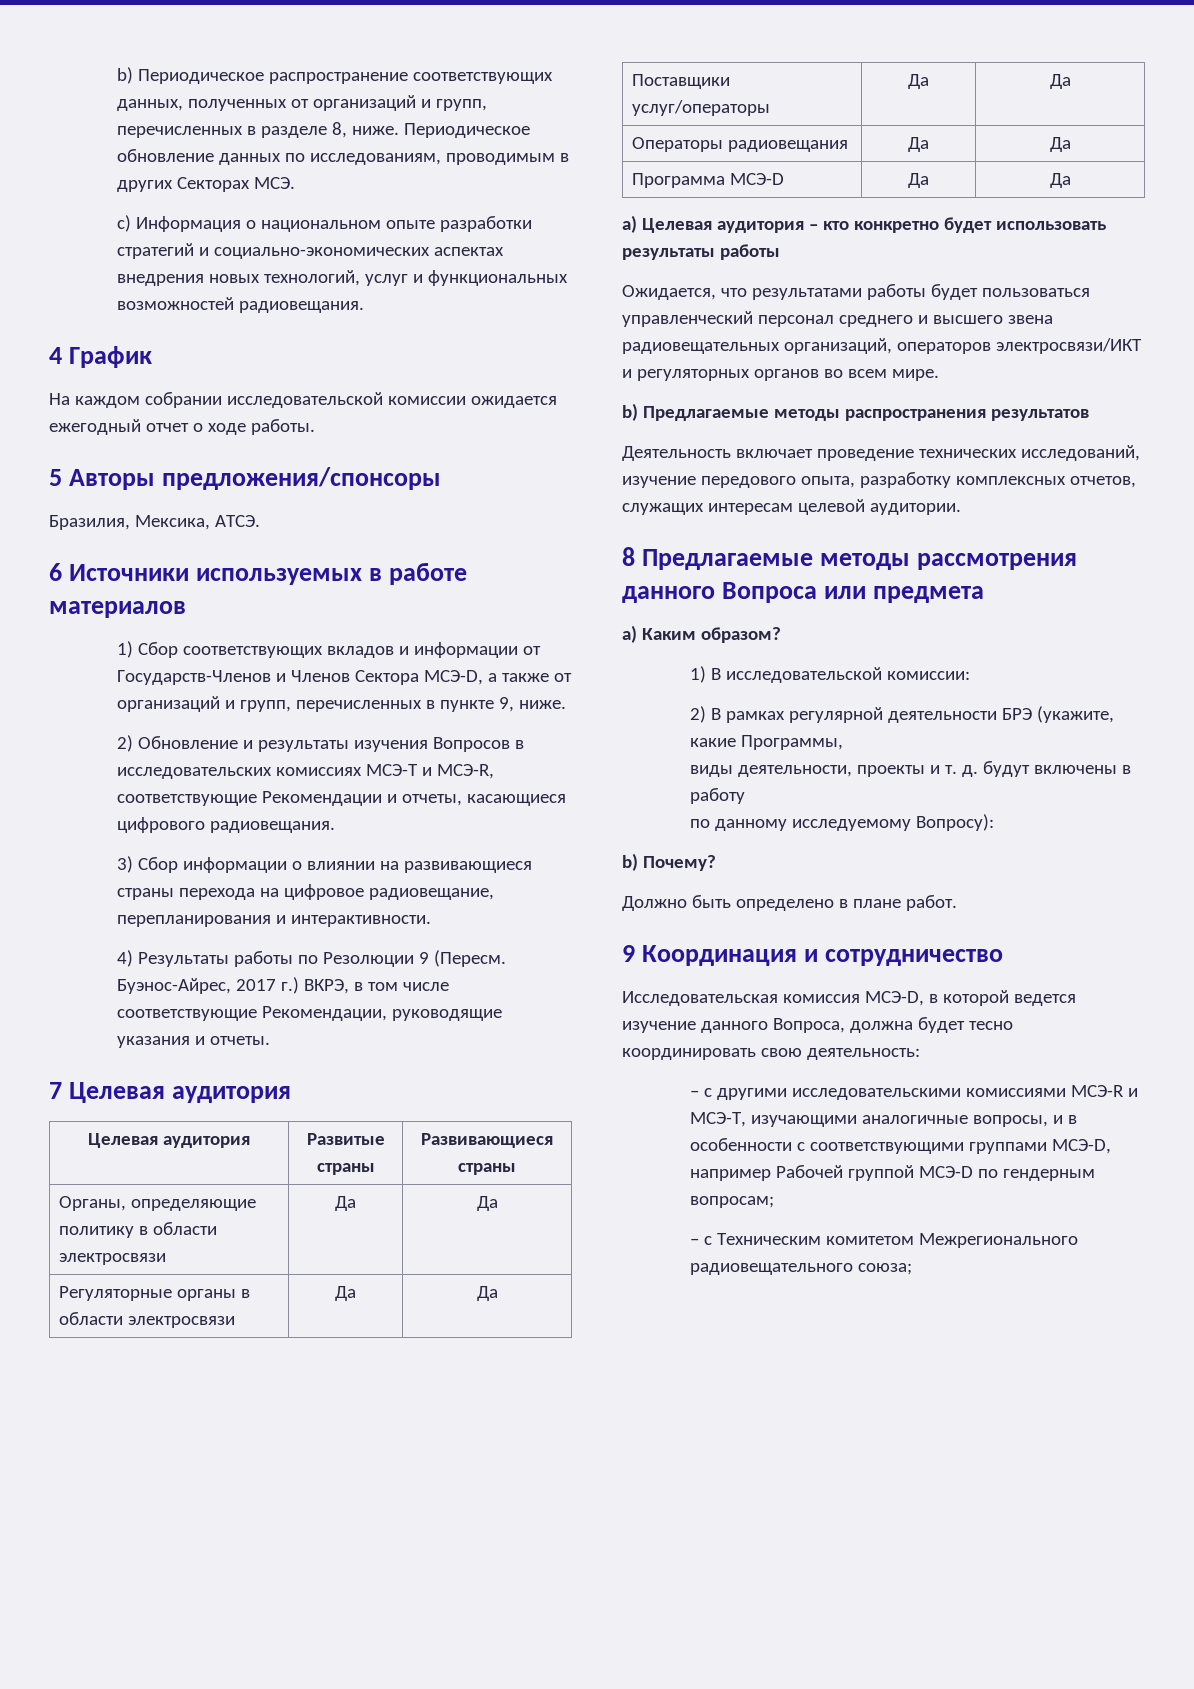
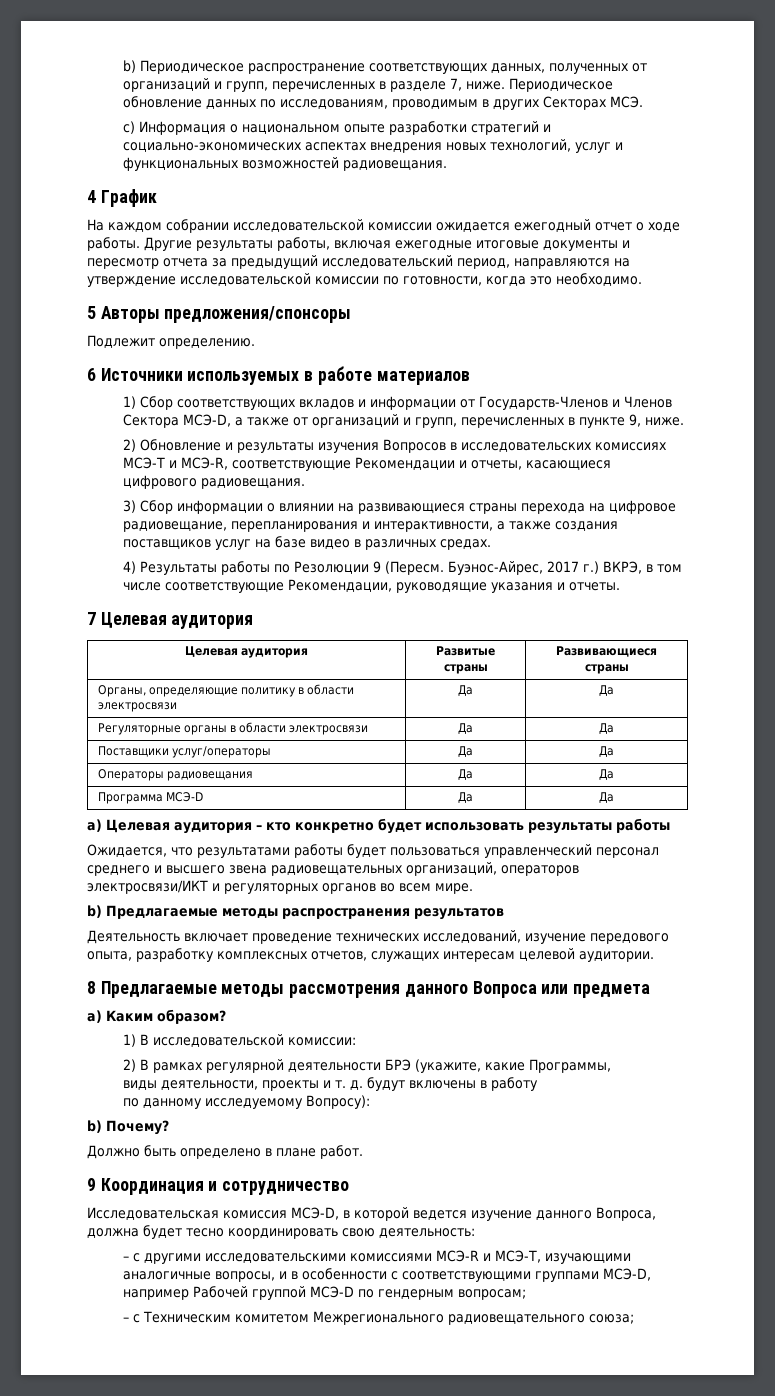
- b) Периодическое распространение соответствующих данных, полученных от организаций и групп, перечисленных в разделе 8, ниже.
+ b) Периодическое распространение соответствующих данных, полученных от организаций и групп, перечисленных в разделе 7, ниже.
+ Другие результаты работы, включая ежегодные итоговые документы и пересмотр отчета за предыдущий исследовательский период, направляются на утверждение исследовательской комиссии по готовности, когда это необходимо.
- Бразилия, Мексика, АТСЭ.
+ Подлежит определению.
- 3) Сбор информации о влиянии на развивающиеся страны перехода на цифровое радиовещание, перепланирования и интерактивности.
+ 3) Сбор информации о влиянии на развивающиеся страны перехода на цифровое радиовещание, перепланирования и интерактивности, а также создания поставщиков услуг на базе видео в различных средах.

